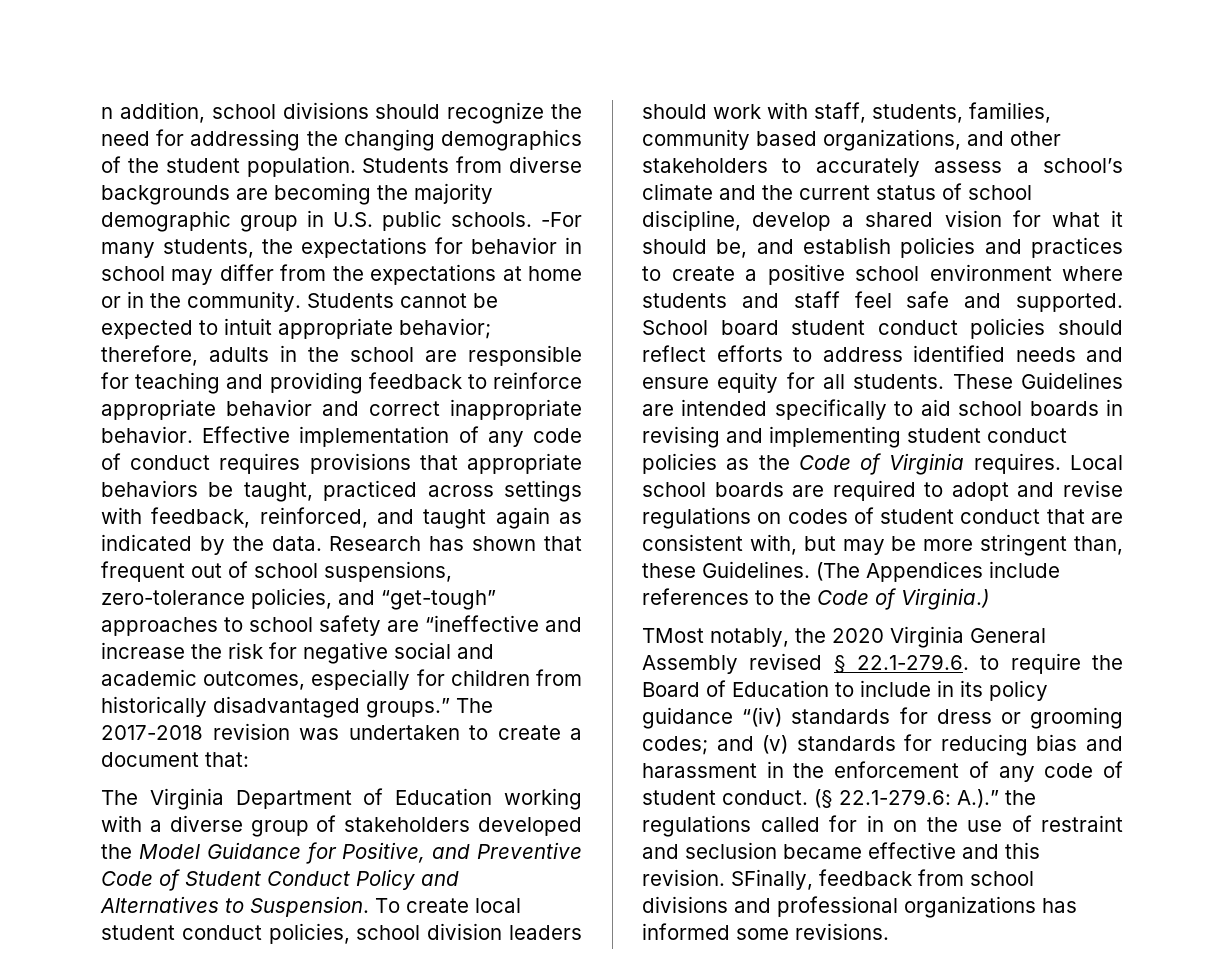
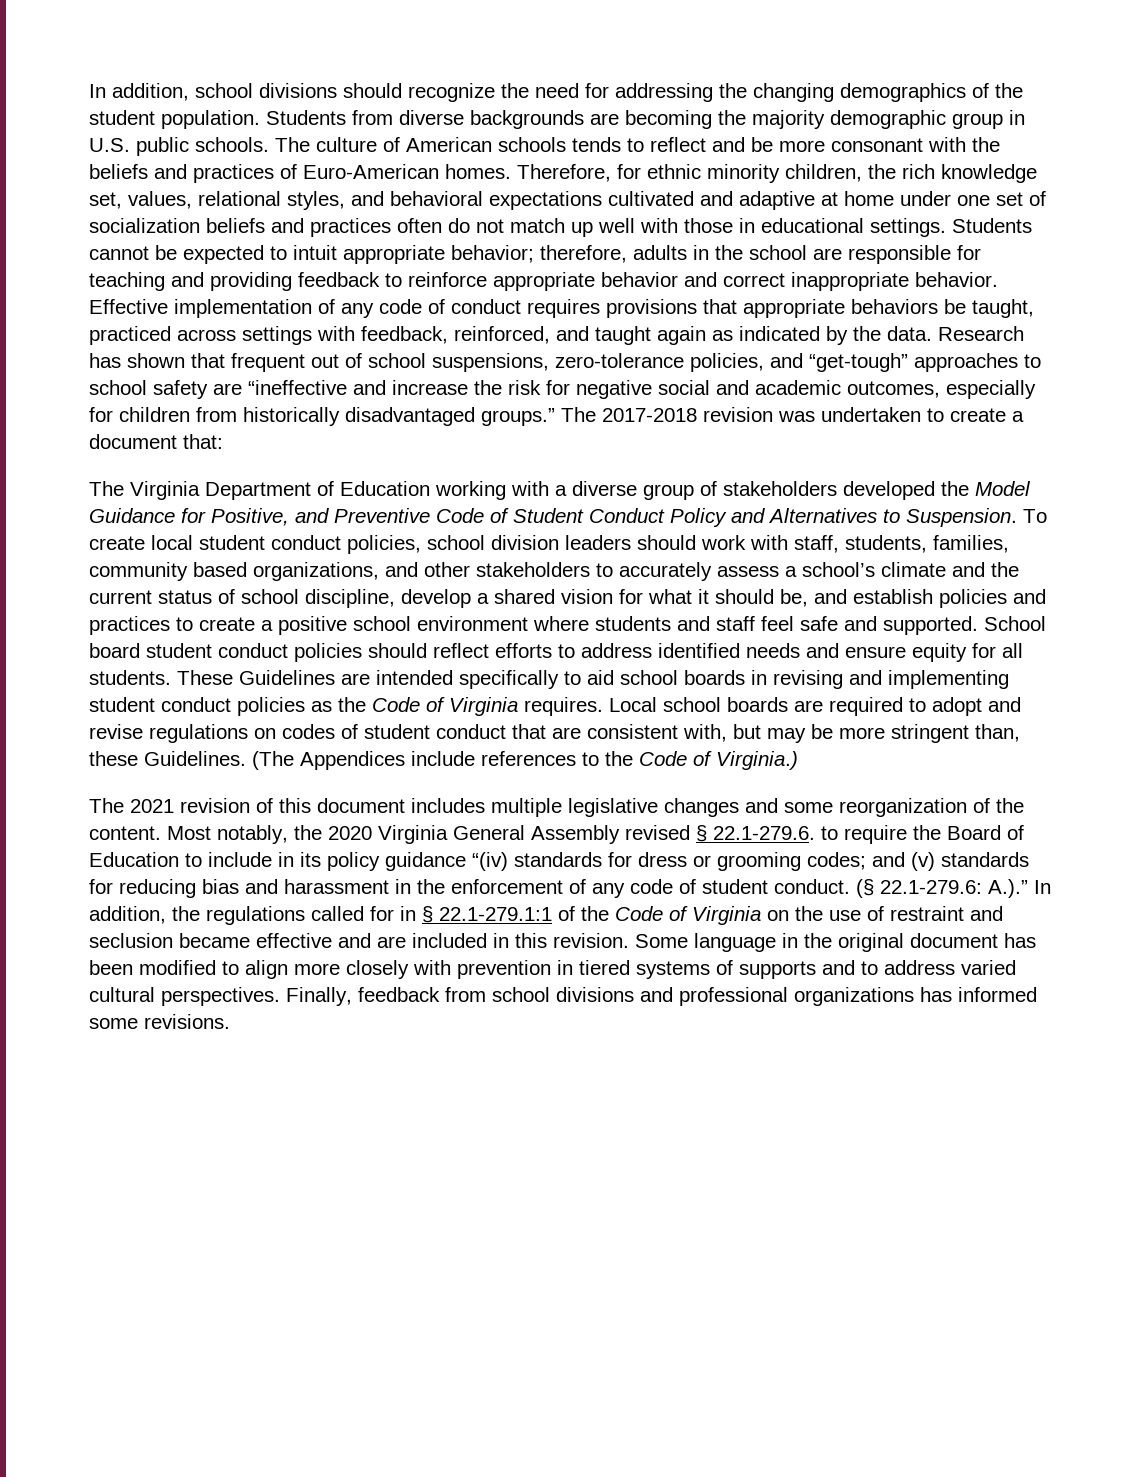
- n addition, school divisions should recognize the need for addressing the changing demographics of the student population.
+ In addition, school divisions should recognize the need for addressing the changing demographics of the student population.
- -For many students, the expectations for behavior in school may differ from the expectations at home or in the community.
+ The culture of American schools tends to reflect and be more consonant with the beliefs and practices of Euro-American homes. Therefore, for ethnic minority children, the rich knowledge set, values, relational styles, and behavioral expectations cultivated and adaptive at home under one set of socialization beliefs and practices often do not match up well with those in educational settings.
- TMost notably, the 2020 Virginia General Assembly revised § 22.1-279.6. to require the Board of Education to include in its policy guidance “(iv) standards for dress or grooming codes; and (v) standards for reducing bias and harassment in the enforcement of any code of student conduct.
+ The 2021 revision of this document includes multiple legislative changes and some reorganization of the content. Most notably, the 2020 Virginia General Assembly revised § 22.1-279.6. to require the Board of Education to include in its policy guidance “(iv) standards for dress or grooming codes; and (v) standards for reducing bias and harassment in the enforcement of any code of student conduct.
- (§ 22.1-279.6: A.).” the regulations called for in on the use of restraint and seclusion became effective and this revision. SFinally, feedback from school divisions and professional organizations has informed some revisions.
+ (§ 22.1-279.6: A.).” In addition, the regulations called for in § 22.1-279.1:1 of the Code of Virginia on the use of restraint and seclusion became effective and are included in this revision. Some language in the original document has been modified to align more closely with prevention in tiered systems of supports and to address varied cultural perspectives. Finally, feedback from school divisions and professional organizations has informed some revisions.

